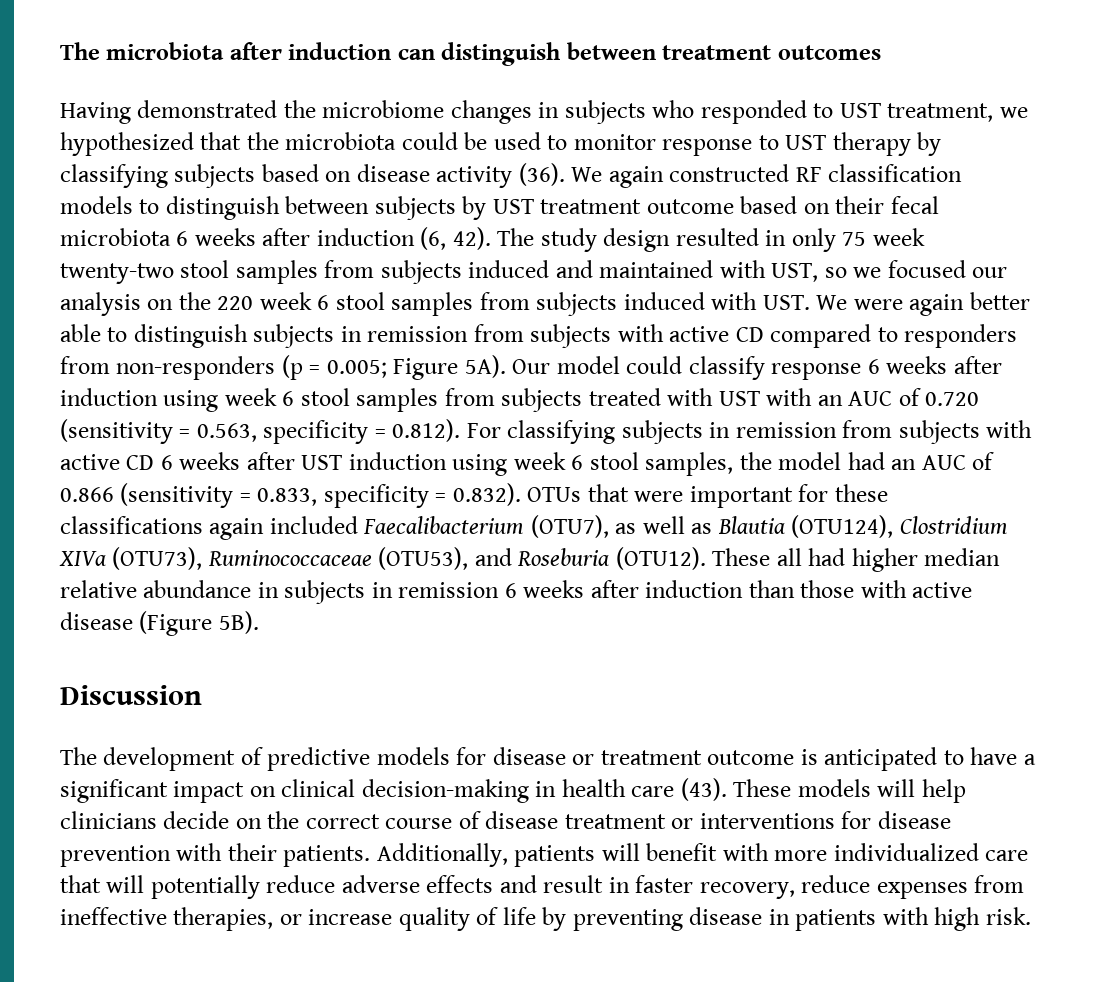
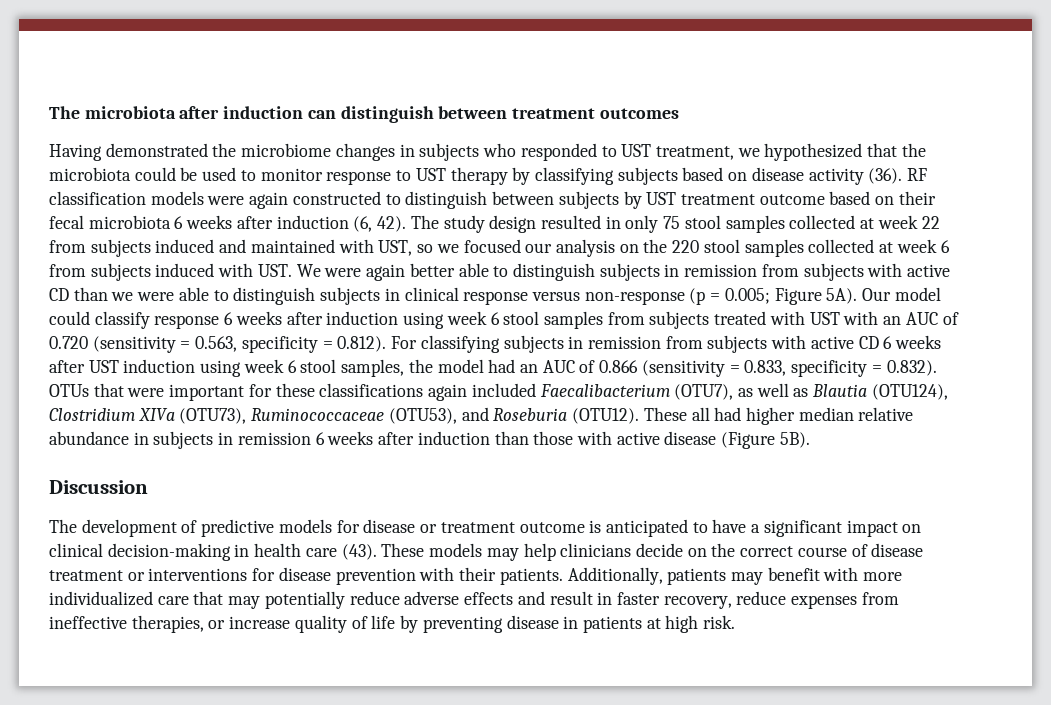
- We again constructed RF classification models to distinguish between subjects by UST treatment outcome based on their fecal microbiota 6 weeks after induction (6, 42).
+ RF classification models were again constructed to distinguish between subjects by UST treatment outcome based on their fecal microbiota 6 weeks after induction (6, 42).
- The study design resulted in only 75 week twenty-two stool samples from subjects induced and maintained with UST, so we focused our analysis on the 220 week 6 stool samples from subjects induced with UST. We were again better able to distinguish subjects in remission from subjects with active CD compared to responders from non-responders (p = 0.005; Figure 5A).
+ The study design resulted in only 75 stool samples collected at week 22 from subjects induced and maintained with UST, so we focused our analysis on the 220 stool samples collected at week 6 from subjects induced with UST. We were again better able to distinguish subjects in remission from subjects with active CD than we were able to distinguish subjects in clinical response versus non-response (p = 0.005; Figure 5A).
- These models will help clinicians decide on the correct course of disease treatment or interventions for disease prevention with their patients.
+ These models may help clinicians decide on the correct course of disease treatment or interventions for disease prevention with their patients.
- Additionally, patients will benefit with more individualized care that will potentially reduce adverse effects and result in faster recovery, reduce expenses from ineffective therapies, or increase quality of life by preventing disease in patients with high risk.
+ Additionally, patients may benefit with more individualized care that may potentially reduce adverse effects and result in faster recovery, reduce expenses from ineffective therapies, or increase quality of life by preventing disease in patients at high risk.

